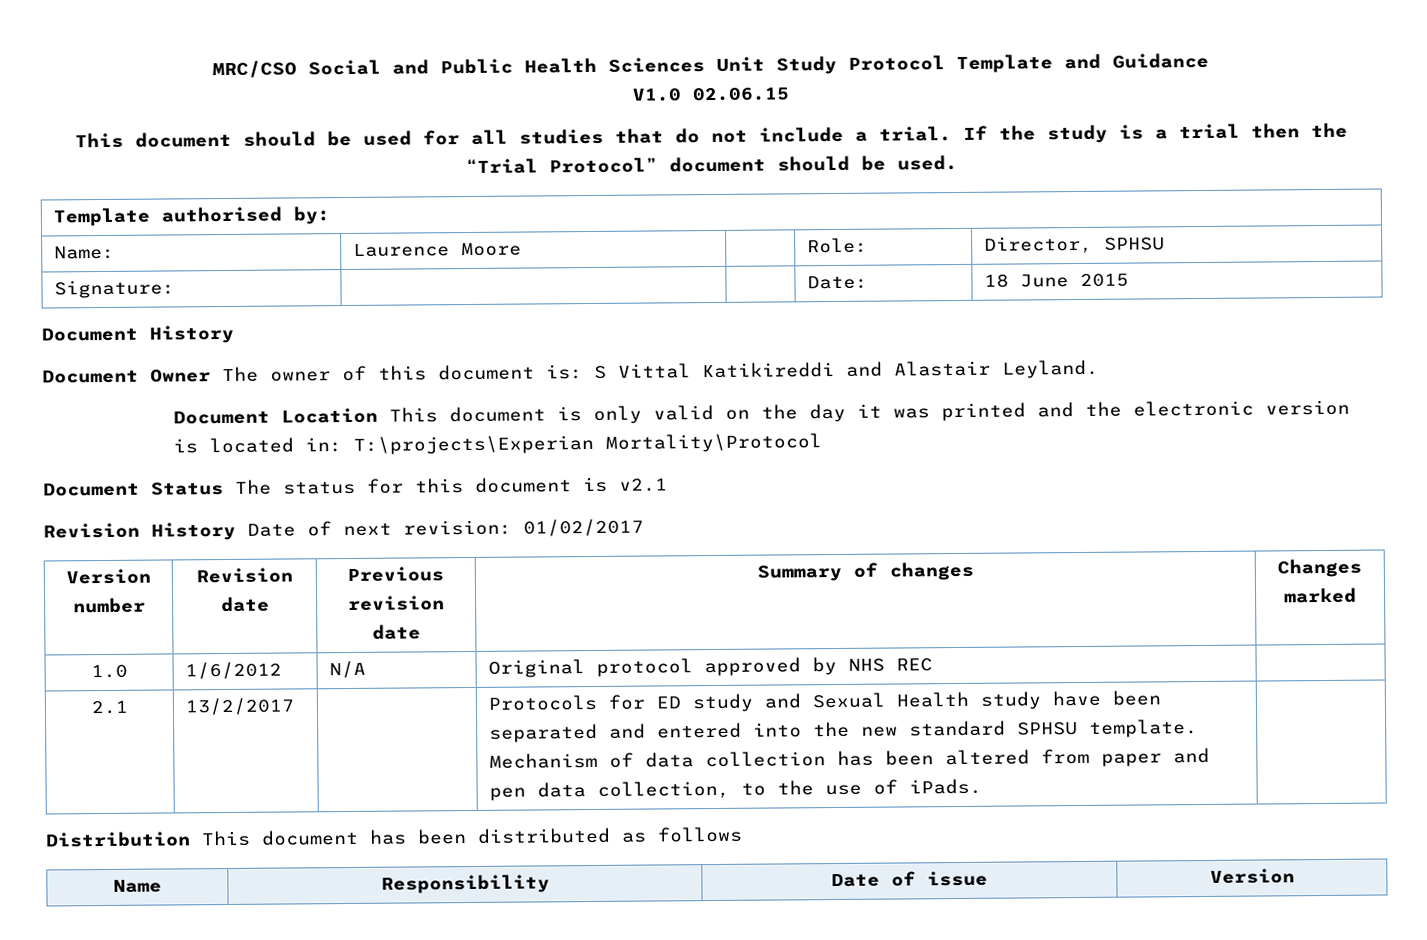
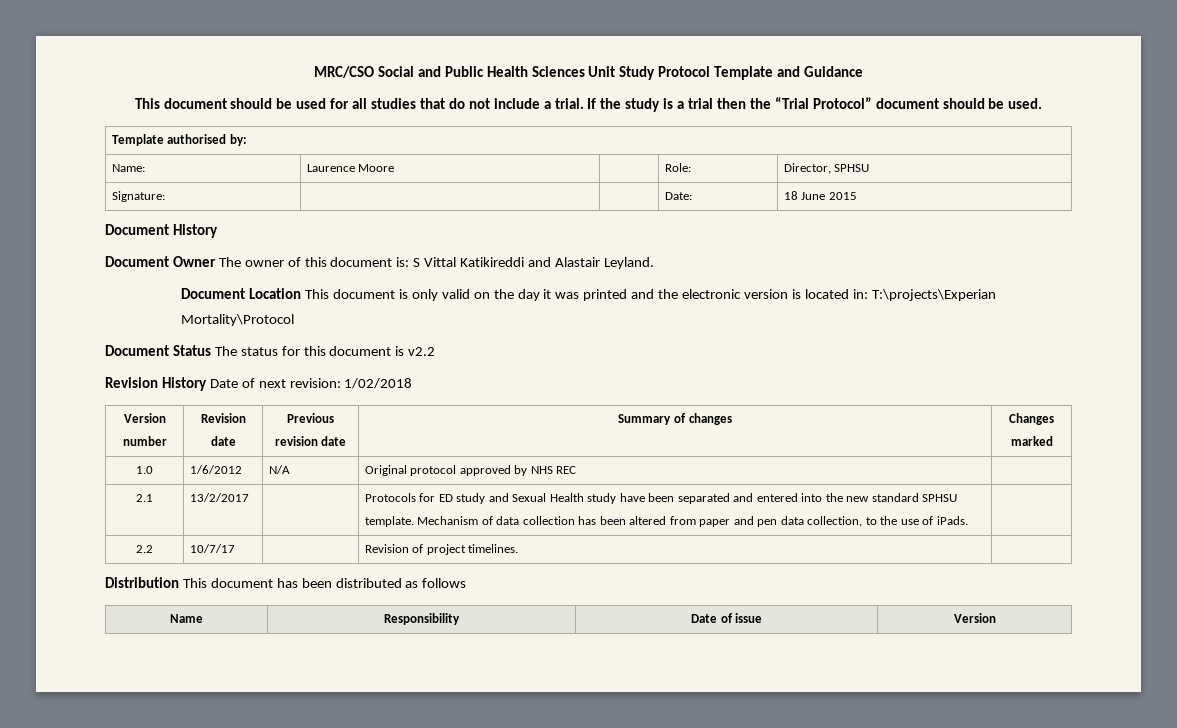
- V1.0 02.06.15
- Document Status The status for this document is v2.1
+ Document Status The status for this document is v2.2
- Revision History Date of next revision: 01/02/2017
+ Revision History Date of next revision: 1/02/2018
+ 2.2 | 10/7/17 | | Revision of project timelines. |

